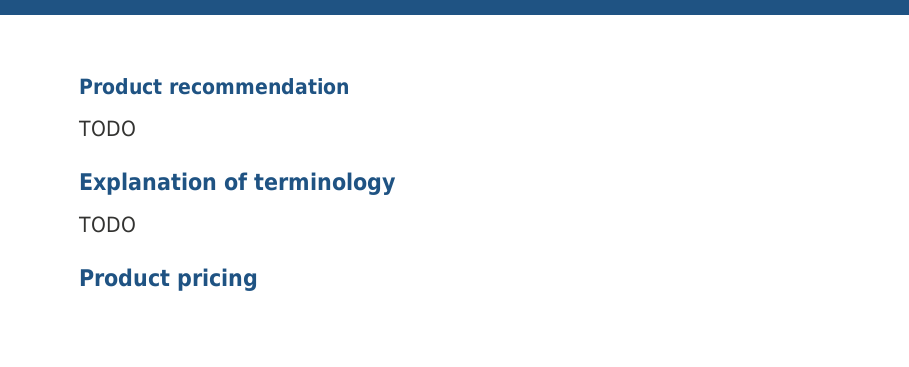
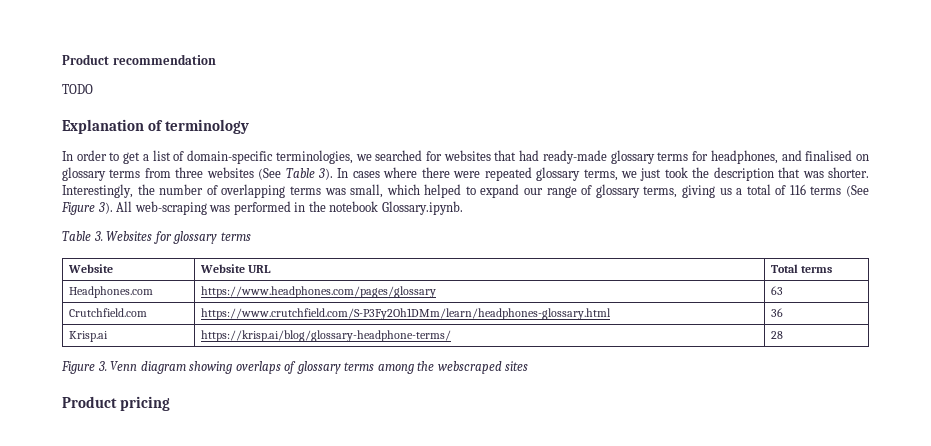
  Explanation of terminology
- TODO
+ In order to get a list of domain-specific terminologies, we searched for websites that had ready-made glossary terms for headphones, and finalised on glossary terms from three websites (See Table 3). In cases where there were repeated glossary terms, we just took the description that was shorter. Interestingly, the number of overlapping terms was small, which helped to expand our range of glossary terms, giving us a total of 116 terms (See Figure 3). All web-scraping was performed in the notebook Glossary.ipynb.
+ Table 3. Websites for glossary terms
+ Website | Website URL | Total terms
+ Headphones.com | https://www.headphones.com/pages/glossary | 63
+ Crutchfield.com | https://www.crutchfield.com/S-P3Fy2Oh1DMm/learn/headphones-glossary.html | 36
+ Krisp.ai | https://krisp.ai/blog/glossary-headphone-terms/ | 28
+ Figure 3. Venn diagram showing overlaps of glossary terms among the webscraped sites

